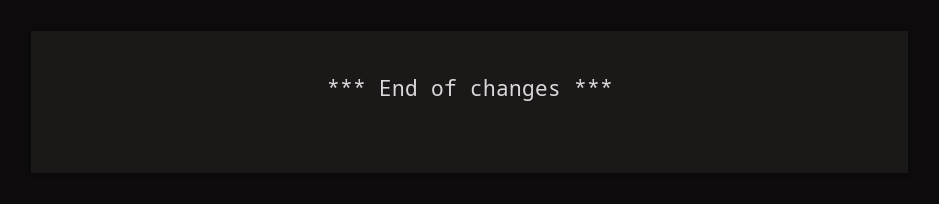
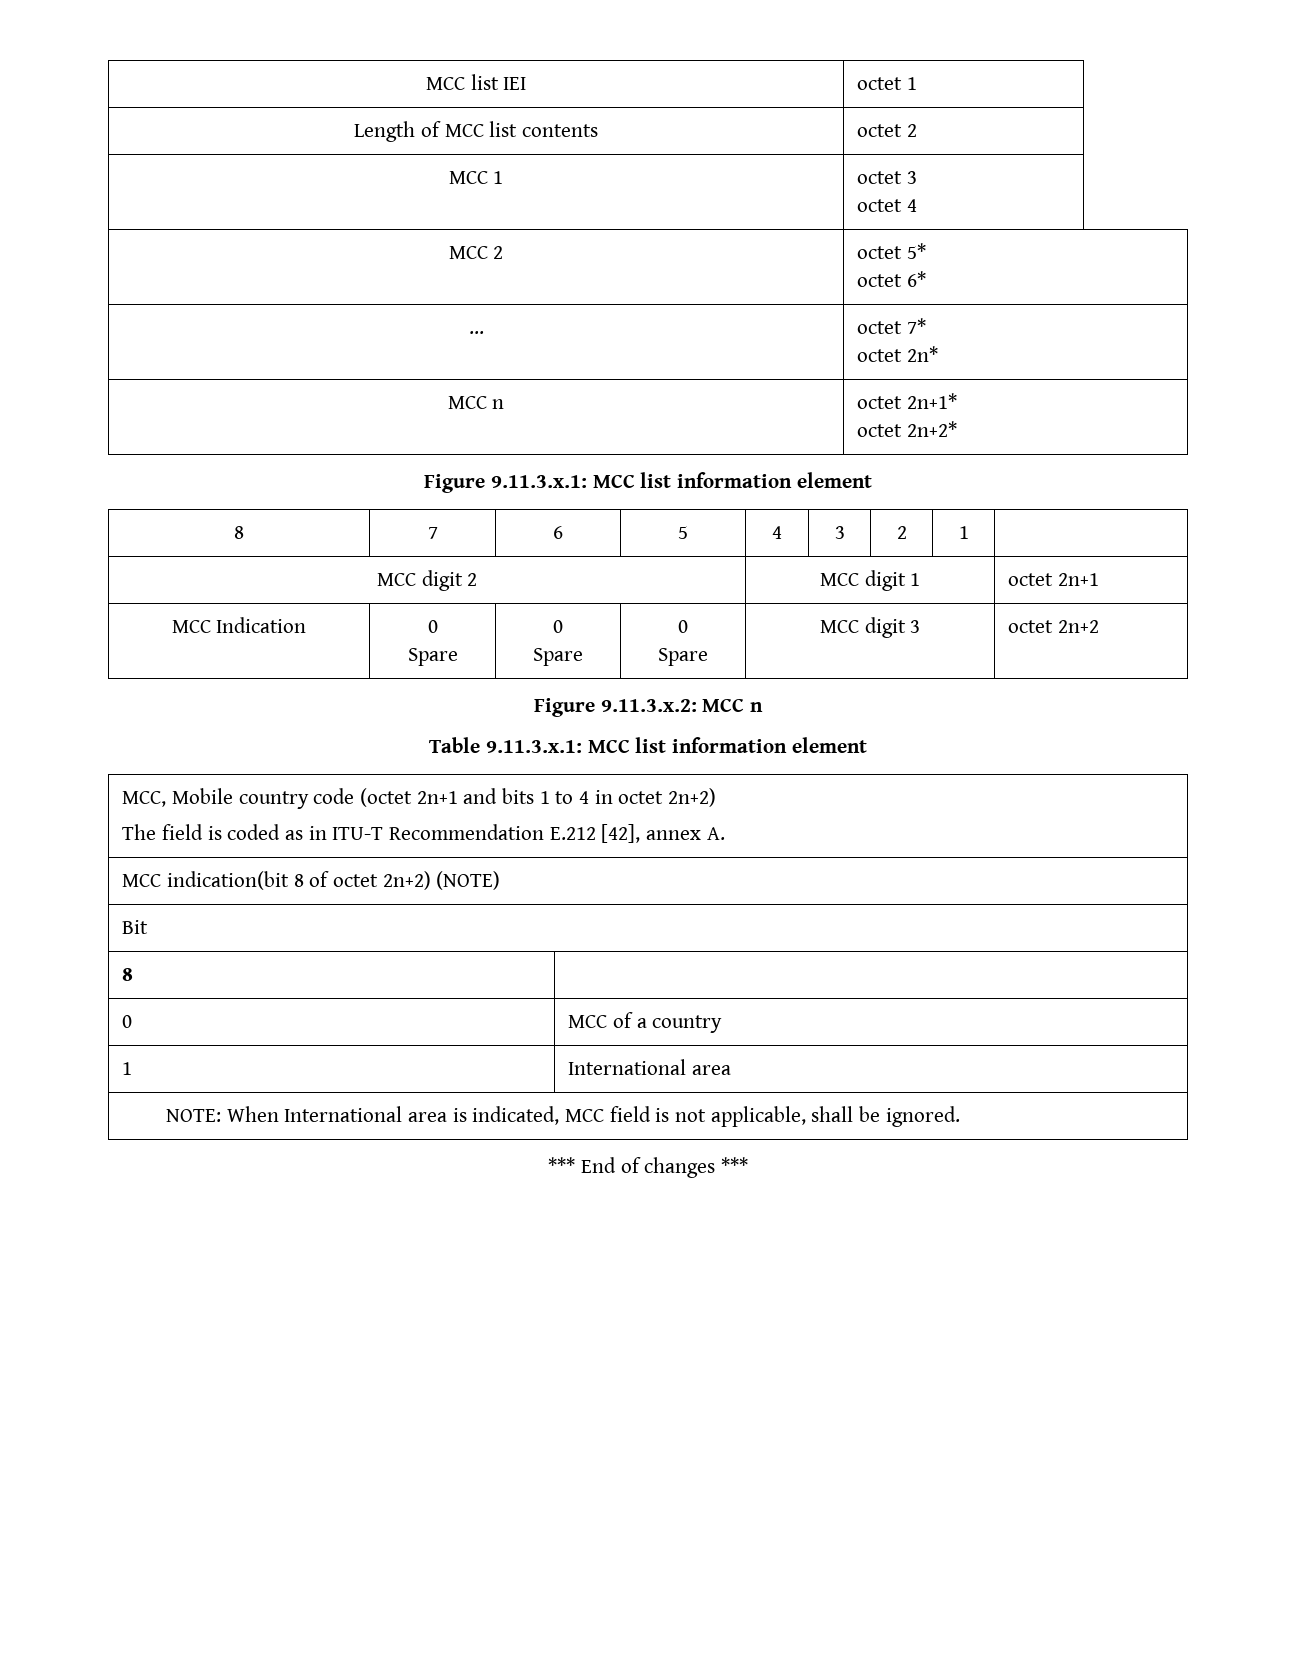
+ MCC list IEI | octet 1
+ Length of MCC list contents | octet 2
+ MCC 1 | octet 3
+ octet 4
+ MCC 2 | octet 5*
+ octet 6*
+ … | octet 7*
+ octet 2n*
+ MCC n | octet 2n+1*
+ octet 2n+2*
+ Figure 9.11.3.x.1: MCC list information element
+ 8 | 7 | 6 | 5 | 4 | 3 | 2 | 1 |
+ MCC digit 2 | MCC digit 1 | octet 2n+1
+ MCC Indication | 0
+ Spare | 0
+ Spare | 0
+ Spare | MCC digit 3 | octet 2n+2
+ Figure 9.11.3.x.2: MCC n
+ Table 9.11.3.x.1: MCC list information element
+ MCC, Mobile country code (octet 2n+1 and bits 1 to 4 in octet 2n+2)
+ The field is coded as in ITU-T Recommendation E.212 [42], annex A.
+ MCC indication(bit 8 of octet 2n+2) (NOTE)
+ Bit
+ 8 |
+ 0 | MCC of a country
+ 1 | International area
+ NOTE: When International area is indicated, MCC field is not applicable, shall be ignored.

